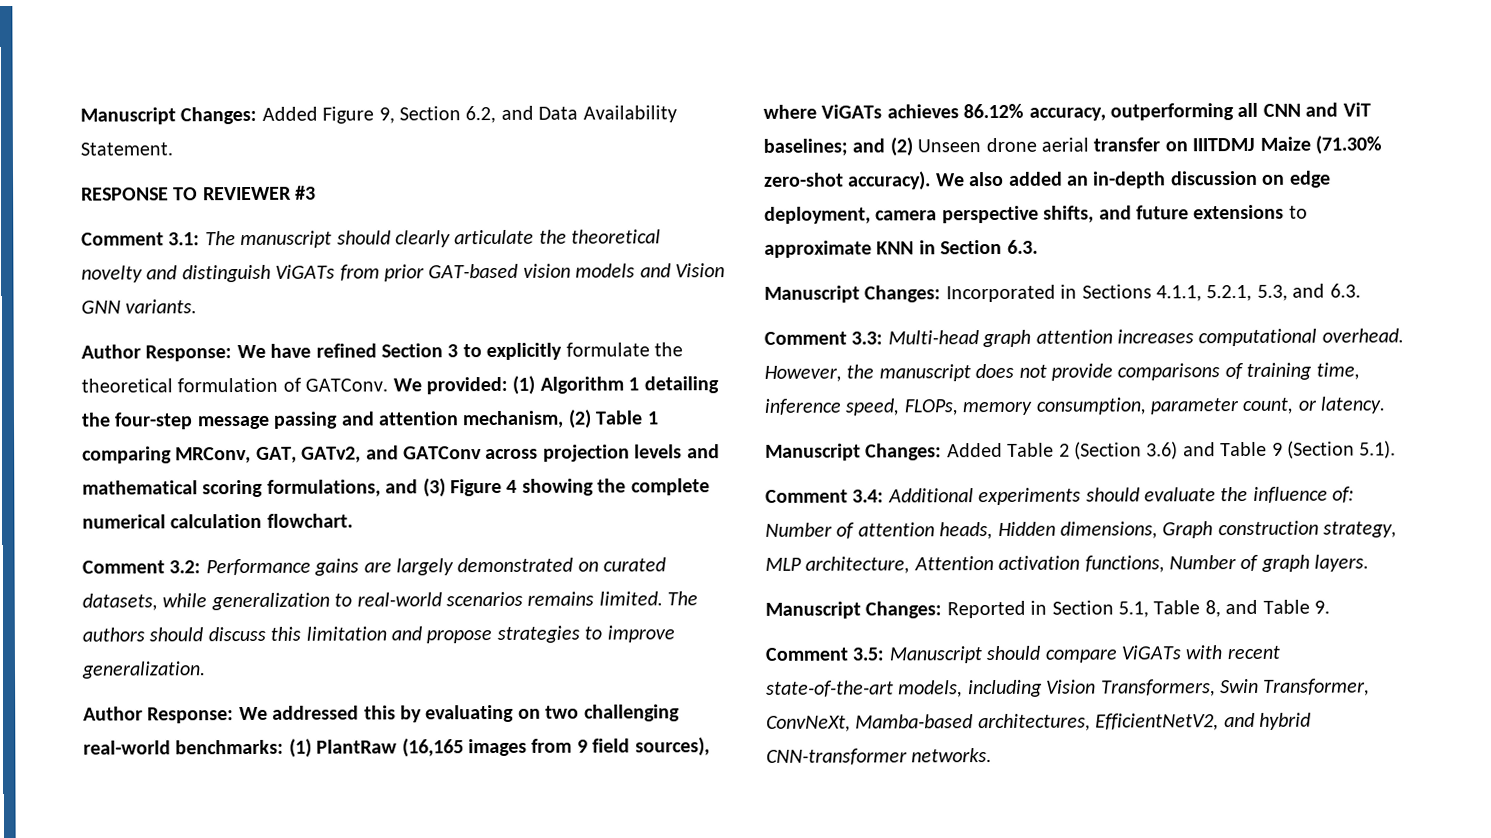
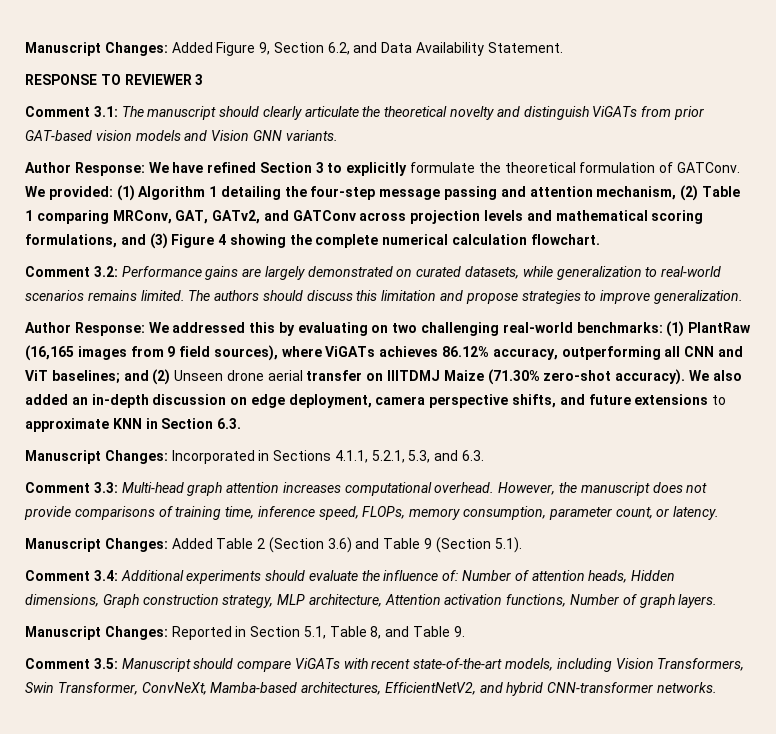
- RESPONSE TO REVIEWER #3
+ RESPONSE TO REVIEWER 3

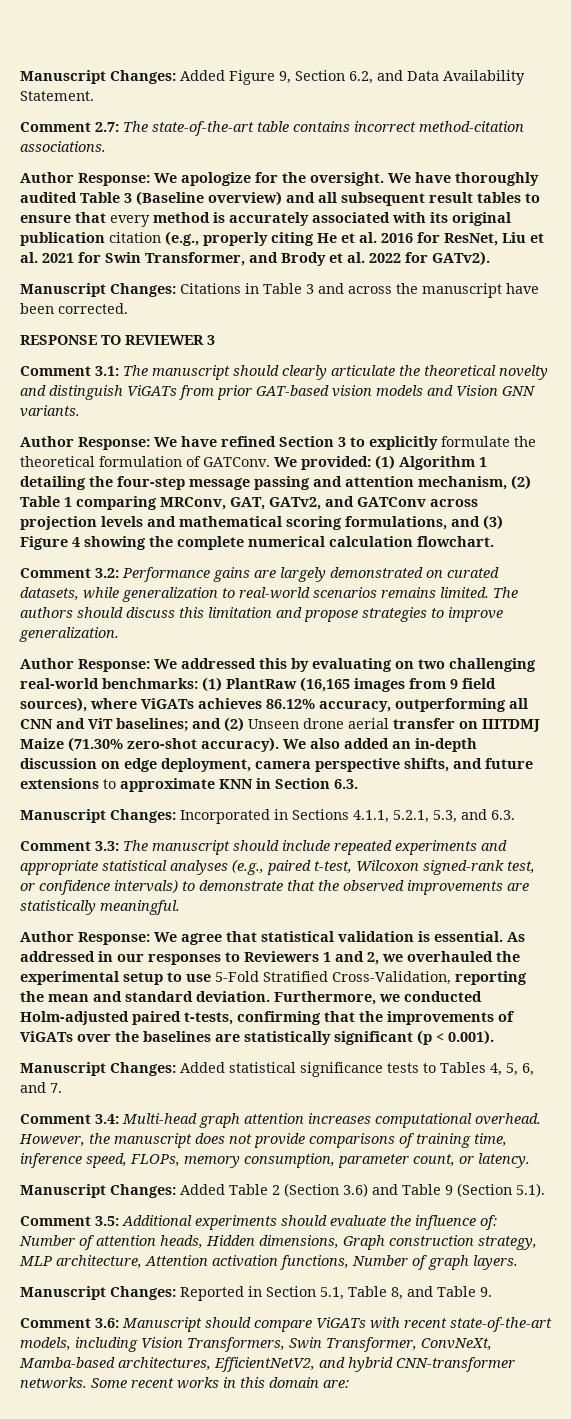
+ Comment 2.7: The state-of-the-art table contains incorrect method-citation associations.
+ Author Response: We apologize for the oversight. We have thoroughly audited Table 3 (Baseline overview) and all subsequent result tables to ensure that every method is accurately associated with its original publication citation (e.g., properly citing He et al. 2016 for ResNet, Liu et al. 2021 for Swin Transformer, and Brody et al. 2022 for GATv2).
+ Manuscript Changes: Citations in Table 3 and across the manuscript have been corrected.
- Comment 3.3: Multi-head graph attention increases computational overhead.
+ Comment 3.3: The manuscript should include repeated experiments and appropriate statistical analyses (e.g., paired t-test, Wilcoxon signed-rank test, or confidence intervals) to demonstrate that the observed improvements are statistically meaningful.
+ Author Response: We agree that statistical validation is essential. As addressed in our responses to Reviewers 1 and 2, we overhauled the experimental setup to use 5-Fold Stratified Cross-Validation, reporting the mean and standard deviation. Furthermore, we conducted Holm-adjusted paired t-tests, confirming that the improvements of ViGATs over the baselines are statistically significant (p < 0.001).
+ Manuscript Changes: Added statistical significance tests to Tables 4, 5, 6, and 7.
+ Comment 3.4: Multi-head graph attention increases computational overhead.
- Comment 3.4: Additional experiments should evaluate the influence of: Number of attention heads, Hidden dimensions, Graph construction strategy, MLP architecture, Attention activation functions, Number of graph layers.
+ Comment 3.5: Additional experiments should evaluate the influence of: Number of attention heads, Hidden dimensions, Graph construction strategy, MLP architecture, Attention activation functions, Number of graph layers.
- Comment 3.5: Manuscript should compare ViGATs with recent state-of-the-art models, including Vision Transformers, Swin Transformer, ConvNeXt, Mamba-based architectures, EfficientNetV2, and hybrid CNN-transformer networks.
+ Comment 3.6: Manuscript should compare ViGATs with recent state-of-the-art models, including Vision Transformers, Swin Transformer, ConvNeXt, Mamba-based architectures, EfficientNetV2, and hybrid CNN-transformer networks.
+ Some recent works in this domain are:

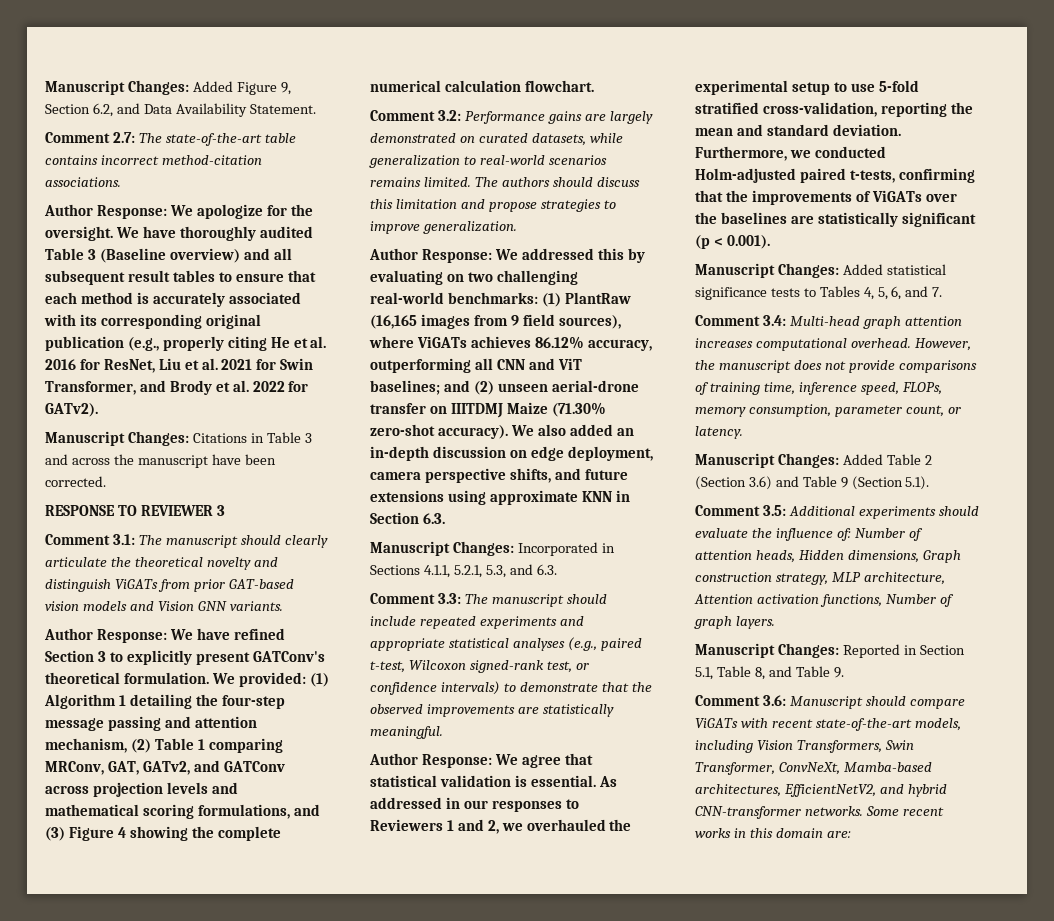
- We have thoroughly audited Table 3 (Baseline overview) and all subsequent result tables to ensure that every method is accurately associated with its original publication citation (e.g., properly citing He et al. 2016 for ResNet, Liu et al. 2021 for Swin Transformer, and Brody et al. 2022 for GATv2).
+ We have thoroughly audited Table 3 (Baseline overview) and all subsequent result tables to ensure that each method is accurately associated with its corresponding original publication (e.g., properly citing He et al. 2016 for ResNet, Liu et al. 2021 for Swin Transformer, and Brody et al. 2022 for GATv2).
- Author Response: We have refined Section 3 to explicitly formulate the theoretical formulation of GATConv.
+ Author Response: We have refined Section 3 to explicitly present GATConv's theoretical formulation.
- Author Response: We addressed this by evaluating on two challenging real-world benchmarks: (1) PlantRaw (16,165 images from 9 field sources), where ViGATs achieves 86.12% accuracy, outperforming all CNN and ViT baselines; and (2) Unseen drone aerial transfer on IIITDMJ Maize (71.30% zero-shot accuracy).
+ Author Response: We addressed this by evaluating on two challenging real-world benchmarks: (1) PlantRaw (16,165 images from 9 field sources), where ViGATs achieves 86.12% accuracy, outperforming all CNN and ViT baselines; and (2) unseen aerial-drone transfer on IIITDMJ Maize (71.30% zero-shot accuracy).
- We also added an in-depth discussion on edge deployment, camera perspective shifts, and future extensions to approximate KNN in Section 6.3.
+ We also added an in-depth discussion on edge deployment, camera perspective shifts, and future extensions using approximate KNN in Section 6.3.
- As addressed in our responses to Reviewers 1 and 2, we overhauled the experimental setup to use 5-Fold Stratified Cross-Validation, reporting the mean and standard deviation.
+ As addressed in our responses to Reviewers 1 and 2, we overhauled the experimental setup to use 5-fold stratified cross-validation, reporting the mean and standard deviation.

